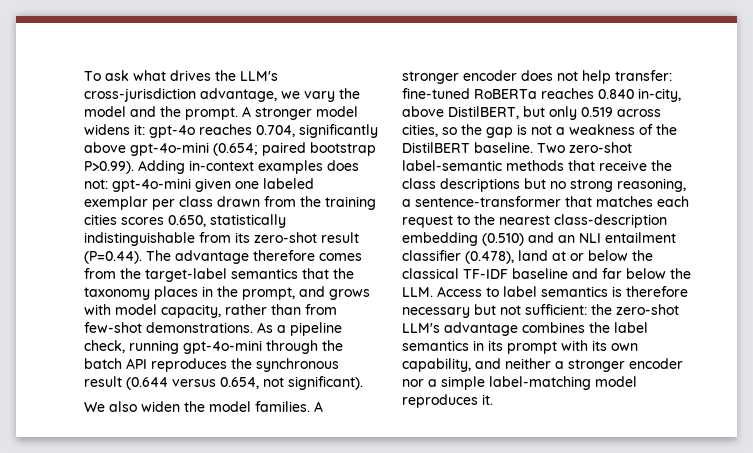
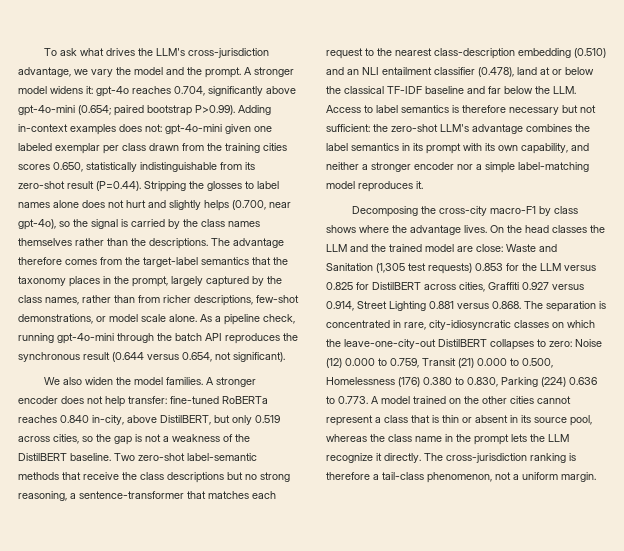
- A stronger model widens it: gpt-4o reaches 0.704, significantly above gpt-4o-mini (0.654; paired bootstrap P>0.99). Adding in-context examples does not: gpt-4o-mini given one labeled exemplar per class drawn from the training cities scores 0.650, statistically indistinguishable from its zero-shot result (P=0.44). The advantage therefore comes from the target-label semantics that the taxonomy places in the prompt, and grows with model capacity, rather than from few-shot demonstrations.
+ A stronger model widens it: gpt-4o reaches 0.704, significantly above gpt-4o-mini (0.654; paired bootstrap P>0.99). Adding in-context examples does not: gpt-4o-mini given one labeled exemplar per class drawn from the training cities scores 0.650, statistically indistinguishable from its zero-shot result (P=0.44). Stripping the glosses to label names alone does not hurt and slightly helps (0.700, near gpt-4o), so the signal is carried by the class names themselves rather than the descriptions. The advantage therefore comes from the target-label semantics that the taxonomy places in the prompt, largely captured by the class names, rather than from richer descriptions, few-shot demonstrations, or model scale alone.
+ Decomposing the cross-city macro-F1 by class shows where the advantage lives. On the head classes the LLM and the trained model are close: Waste and Sanitation (1,305 test requests) 0.853 for the LLM versus 0.825 for DistilBERT across cities, Graffiti 0.927 versus 0.914, Street Lighting 0.881 versus 0.868. The separation is concentrated in rare, city-idiosyncratic classes on which the leave-one-city-out DistilBERT collapses to zero: Noise (12) 0.000 to 0.759, Transit (21) 0.000 to 0.500, Homelessness (176) 0.380 to 0.830, Parking (224) 0.636 to 0.773. A model trained on the other cities cannot represent a class that is thin or absent in its source pool, whereas the class name in the prompt lets the LLM recognize it directly. The cross-jurisdiction ranking is therefore a tail-class phenomenon, not a uniform margin.

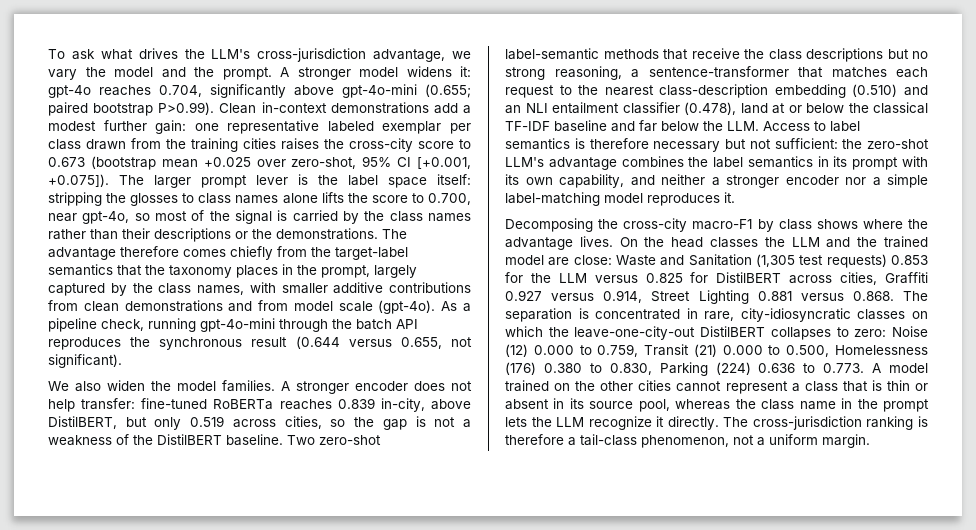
- A stronger model widens it: gpt-4o reaches 0.704, significantly above gpt-4o-mini (0.654; paired bootstrap P>0.99). Adding in-context examples does not: gpt-4o-mini given one labeled exemplar per class drawn from the training cities scores 0.650, statistically indistinguishable from its zero-shot result (P=0.44). Stripping the glosses to label names alone does not hurt and slightly helps (0.700, near gpt-4o), so the signal is carried by the class names themselves rather than the descriptions.
+ A stronger model widens it: gpt-4o reaches 0.704, significantly above gpt-4o-mini (0.655; paired bootstrap P>0.99). Clean in-context demonstrations add a modest further gain: one representative labeled exemplar per class drawn from the training cities raises the cross-city score to 0.673 (bootstrap mean +0.025 over zero-shot, 95% CI [+0.001, +0.075]). The larger prompt lever is the label space itself: stripping the glosses to class names alone lifts the score to 0.700, near gpt-4o, so most of the signal is carried by the class names rather than their descriptions or the demonstrations.
- The advantage therefore comes from the target-label semantics that the taxonomy places in the prompt, largely captured by the class names, rather than from richer descriptions, few-shot demonstrations, or model scale alone.
+ The advantage therefore comes chiefly from the target-label semantics that the taxonomy places in the prompt, largely captured by the class names, with smaller additive contributions from clean demonstrations and from model scale (gpt-4o).
- As a pipeline check, running gpt-4o-mini through the batch API reproduces the synchronous result (0.644 versus 0.654, not significant).
+ As a pipeline check, running gpt-4o-mini through the batch API reproduces the synchronous result (0.644 versus 0.655, not significant).
- A stronger encoder does not help transfer: fine-tuned RoBERTa reaches 0.840 in-city, above DistilBERT, but only 0.519 across cities, so the gap is not a weakness of the DistilBERT baseline.
+ A stronger encoder does not help transfer: fine-tuned RoBERTa reaches 0.839 in-city, above DistilBERT, but only 0.519 across cities, so the gap is not a weakness of the DistilBERT baseline.

